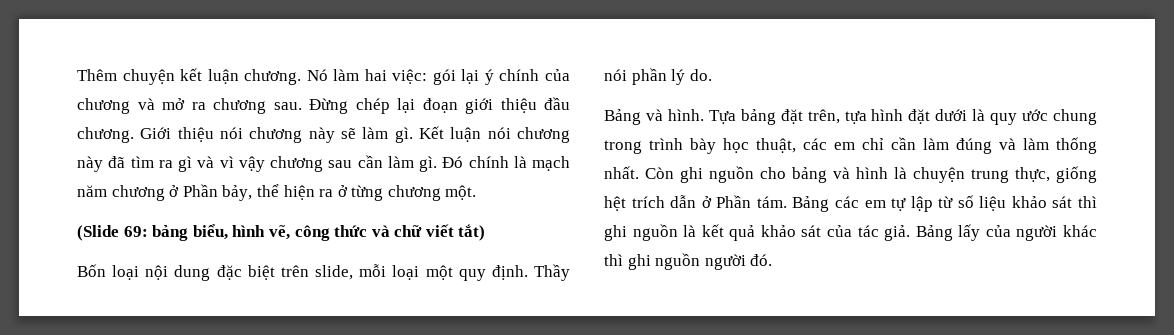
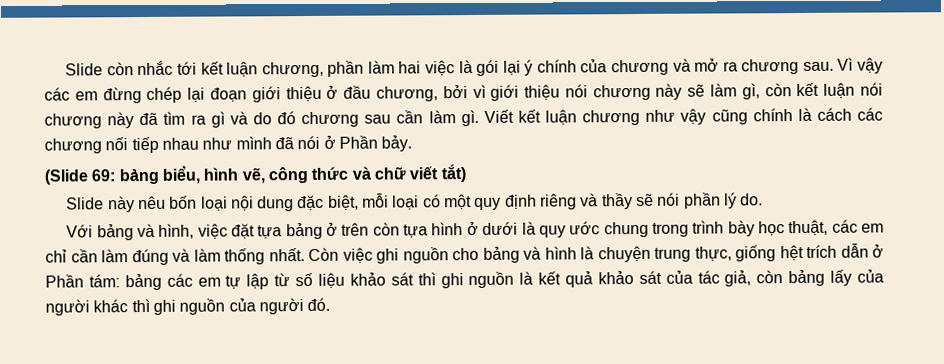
- Thêm chuyện kết luận chương. Nó làm hai việc: gói lại ý chính của chương và mở ra chương sau.
+ Slide còn nhắc tới kết luận chương, phần làm hai việc là gói lại ý chính của chương và mở ra chương sau.
- Đừng chép lại đoạn giới thiệu đầu chương. Giới thiệu nói chương này sẽ làm gì. Kết luận nói chương này đã tìm ra gì và vì vậy chương sau cần làm gì.
+ Vì vậy các em đừng chép lại đoạn giới thiệu ở đầu chương, bởi vì giới thiệu nói chương này sẽ làm gì, còn kết luận nói chương này đã tìm ra gì và do đó chương sau cần làm gì.
- Đó chính là mạch năm chương ở Phần bảy, thể hiện ra ở từng chương một.
+ Viết kết luận chương như vậy cũng chính là cách các chương nối tiếp nhau như mình đã nói ở Phần bảy.
- Bốn loại nội dung đặc biệt trên slide, mỗi loại một quy định. Thầy nói phần lý do.
+ Slide này nêu bốn loại nội dung đặc biệt, mỗi loại có một quy định riêng và thầy sẽ nói phần lý do.
- Bảng và hình. Tựa bảng đặt trên, tựa hình đặt dưới là quy ước chung trong trình bày học thuật, các em chỉ cần làm đúng và làm thống nhất.
+ Với bảng và hình, việc đặt tựa bảng ở trên còn tựa hình ở dưới là quy ước chung trong trình bày học thuật, các em chỉ cần làm đúng và làm thống nhất.
- Còn ghi nguồn cho bảng và hình là chuyện trung thực, giống hệt trích dẫn ở Phần tám. Bảng các em tự lập từ số liệu khảo sát thì ghi nguồn là kết quả khảo sát của tác giả. Bảng lấy của người khác thì ghi nguồn người đó.
+ Còn việc ghi nguồn cho bảng và hình là chuyện trung thực, giống hệt trích dẫn ở Phần tám: bảng các em tự lập từ số liệu khảo sát thì ghi nguồn là kết quả khảo sát của tác giả, còn bảng lấy của người khác thì ghi nguồn của người đó.

